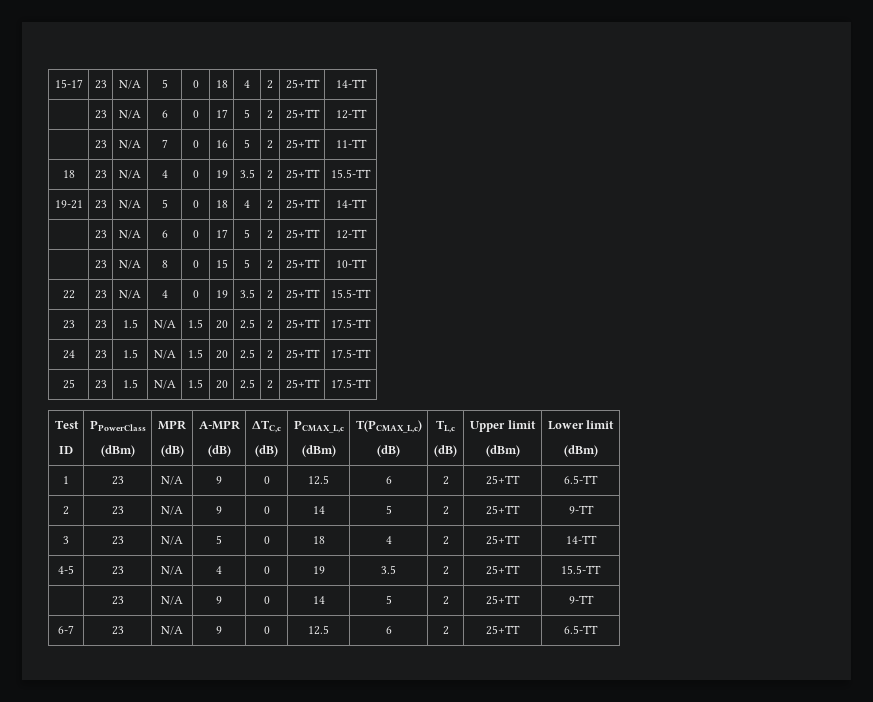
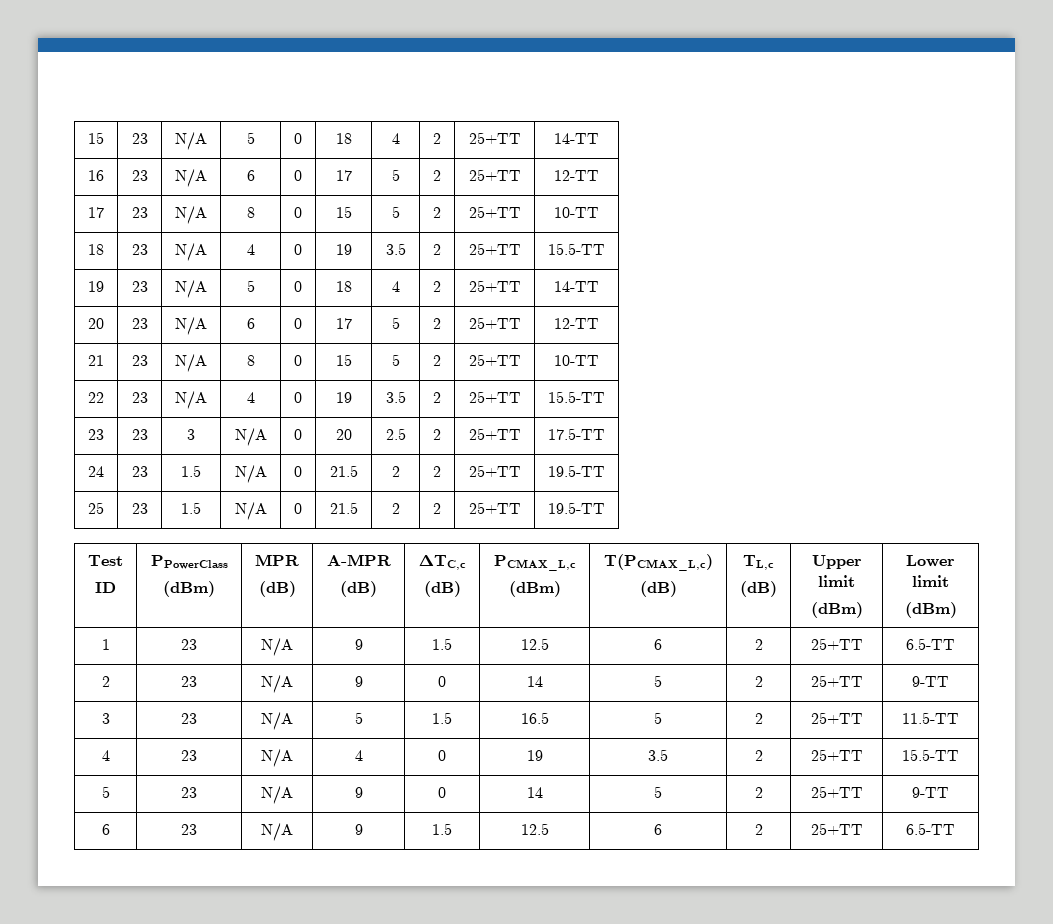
- 15-17 | 23 | N/A | 5 | 0 | 18 | 4 | 2 | 25+TT | 14-TT
- | 23 | N/A | 6 | 0 | 17 | 5 | 2 | 25+TT | 12-TT
- | 23 | N/A | 7 | 0 | 16 | 5 | 2 | 25+TT | 11-TT
+ 15 | 23 | N/A | 5 | 0 | 18 | 4 | 2 | 25+TT | 14-TT
+ 16 | 23 | N/A | 6 | 0 | 17 | 5 | 2 | 25+TT | 12-TT
+ 17 | 23 | N/A | 8 | 0 | 15 | 5 | 2 | 25+TT | 10-TT
- 19-21 | 23 | N/A | 5 | 0 | 18 | 4 | 2 | 25+TT | 14-TT
- | 23 | N/A | 6 | 0 | 17 | 5 | 2 | 25+TT | 12-TT
- | 23 | N/A | 8 | 0 | 15 | 5 | 2 | 25+TT | 10-TT
+ 19 | 23 | N/A | 5 | 0 | 18 | 4 | 2 | 25+TT | 14-TT
+ 20 | 23 | N/A | 6 | 0 | 17 | 5 | 2 | 25+TT | 12-TT
+ 21 | 23 | N/A | 8 | 0 | 15 | 5 | 2 | 25+TT | 10-TT
- 23 | 23 | 1.5 | N/A | 1.5 | 20 | 2.5 | 2 | 25+TT | 17.5-TT
+ 23 | 23 | 3 | N/A | 0 | 20 | 2.5 | 2 | 25+TT | 17.5-TT
- 24 | 23 | 1.5 | N/A | 1.5 | 20 | 2.5 | 2 | 25+TT | 17.5-TT
+ 24 | 23 | 1.5 | N/A | 0 | 21.5 | 2 | 2 | 25+TT | 19.5-TT
- 25 | 23 | 1.5 | N/A | 1.5 | 20 | 2.5 | 2 | 25+TT | 17.5-TT
+ 25 | 23 | 1.5 | N/A | 0 | 21.5 | 2 | 2 | 25+TT | 19.5-TT
- 1 | 23 | N/A | 9 | 0 | 12.5 | 6 | 2 | 25+TT | 6.5-TT
+ 1 | 23 | N/A | 9 | 1.5 | 12.5 | 6 | 2 | 25+TT | 6.5-TT
- 3 | 23 | N/A | 5 | 0 | 18 | 4 | 2 | 25+TT | 14-TT
- 4-5 | 23 | N/A | 4 | 0 | 19 | 3.5 | 2 | 25+TT | 15.5-TT
- | 23 | N/A | 9 | 0 | 14 | 5 | 2 | 25+TT | 9-TT
- 6-7 | 23 | N/A | 9 | 0 | 12.5 | 6 | 2 | 25+TT | 6.5-TT
+ 3 | 23 | N/A | 5 | 1.5 | 16.5 | 5 | 2 | 25+TT | 11.5-TT
+ 4 | 23 | N/A | 4 | 0 | 19 | 3.5 | 2 | 25+TT | 15.5-TT
+ 5 | 23 | N/A | 9 | 0 | 14 | 5 | 2 | 25+TT | 9-TT
+ 6 | 23 | N/A | 9 | 1.5 | 12.5 | 6 | 2 | 25+TT | 6.5-TT

